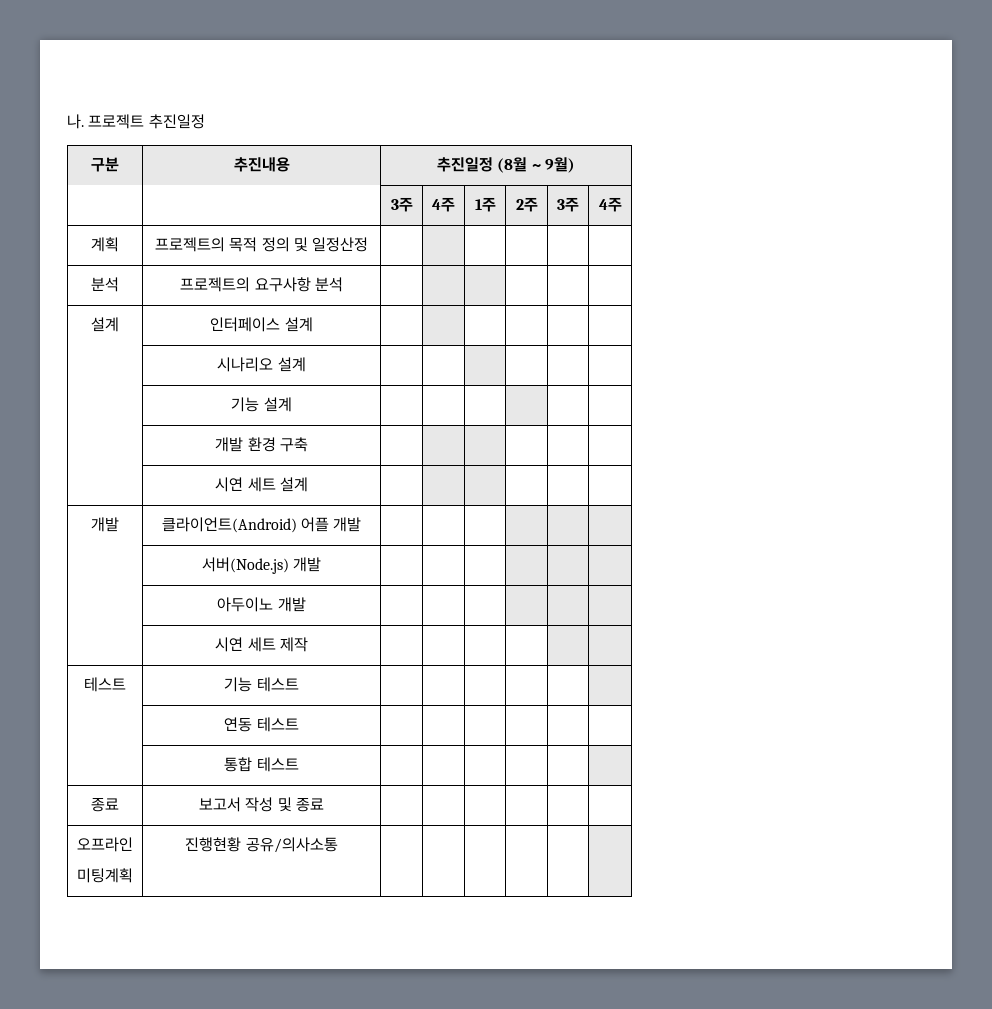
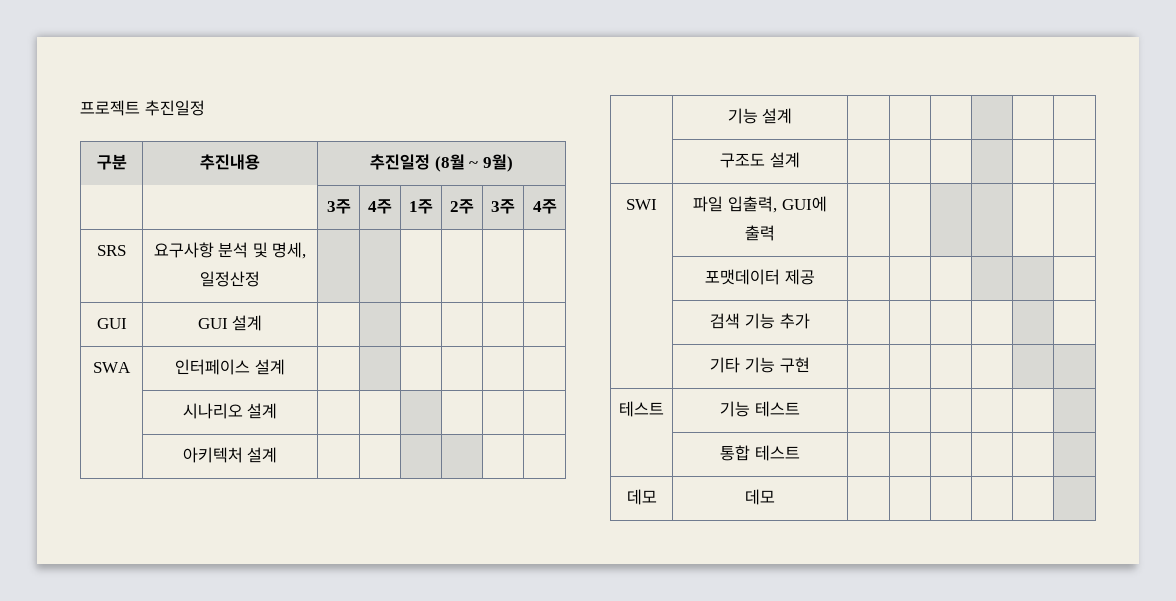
- 나.
- 계획 | 프로젝트의 목적 정의 및 일정산정 | | | | | |
- 분석 | 프로젝트의 요구사항 분석 | | | | | |
- 설계 | 인터페이스 설계 | | | | | |
+ SRS | 요구사항 분석 및 명세, 일정산정 | | | | | |
+ GUI | GUI 설계 | | | | | |
+ SWA | 인터페이스 설계 | | | | | |
+ | 아키텍처 설계 | | | | | |
- | 개발 환경 구축 | | | | | |
- | 시연 세트 설계 | | | | | |
- 개발 | 클라이언트(Android) 어플 개발 | | | | | |
- | 서버(Node.js) 개발 | | | | | |
- | 아두이노 개발 | | | | | |
- | 시연 세트 제작 | | | | | |
+ | 구조도 설계 | | | | | |
+ SWI | 파일 입출력, GUI에 출력 | | | | | |
+ | 포맷데이터 제공 | | | | | |
+ | 검색 기능 추가 | | | | | |
+ | 기타 기능 구현 | | | | | |
- | 연동 테스트 | | | | | |
- 종료 | 보고서 작성 및 종료 | | | | | |
- 오프라인
- 미팅계획 | 진행현황 공유/의사소통 | | | | | |
+ 데모 | 데모 | | | | | |

